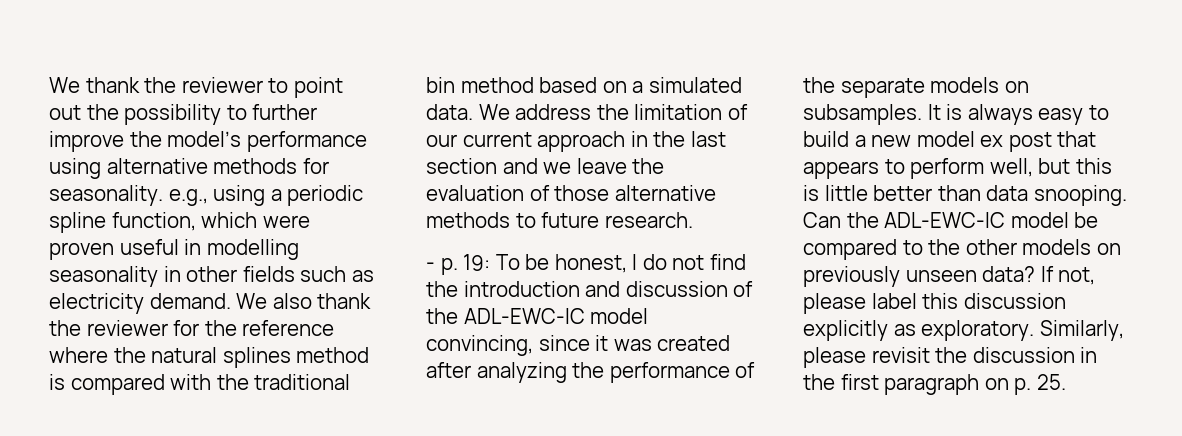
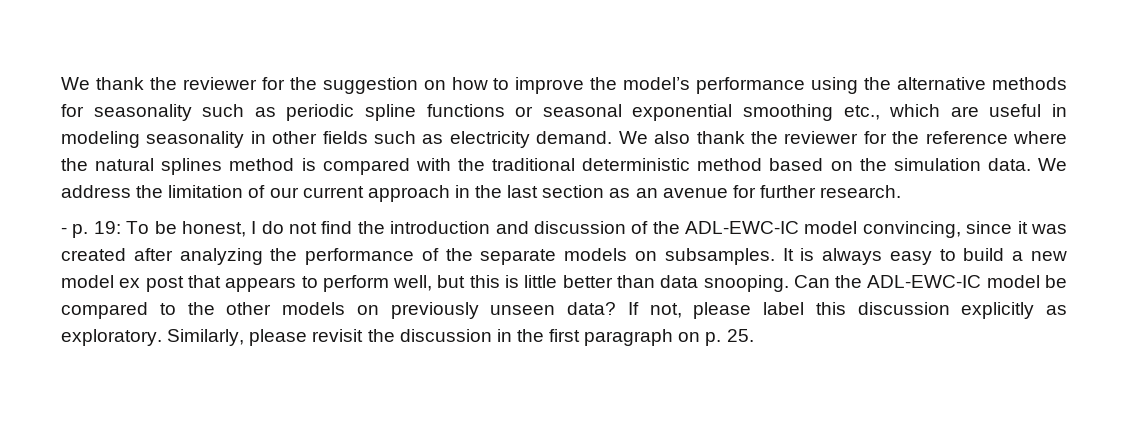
- We thank the reviewer to point out the possibility to further improve the model’s performance using alternative methods for seasonality. e.g., using a periodic spline function, which were proven useful in modelling seasonality in other fields such as electricity demand.
+ We thank the reviewer for the suggestion on how to improve the model’s performance using the alternative methods for seasonality such as periodic spline functions or seasonal exponential smoothing etc., which are useful in modeling seasonality in other fields such as electricity demand.
- We also thank the reviewer for the reference where the natural splines method is compared with the traditional bin method based on a simulated data.
+ We also thank the reviewer for the reference where the natural splines method is compared with the traditional deterministic method based on the simulation data.
- We address the limitation of our current approach in the last section and we leave the evaluation of those alternative methods to future research.
+ We address the limitation of our current approach in the last section as an avenue for further research.

